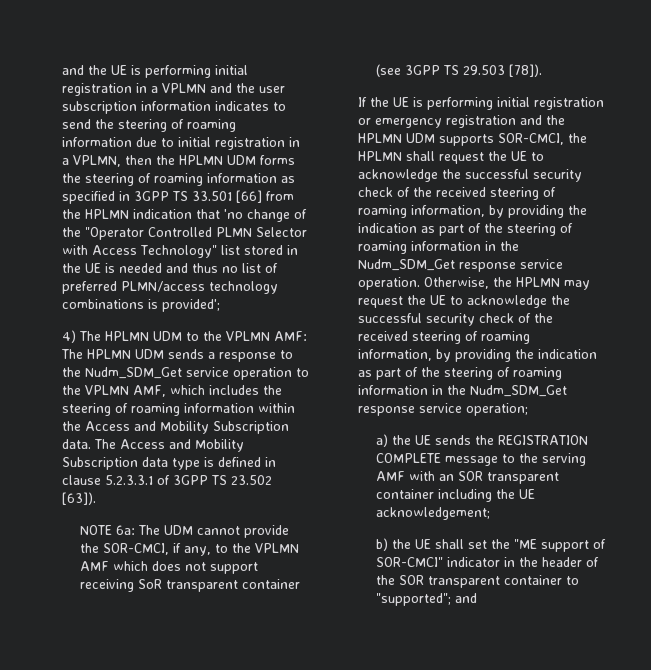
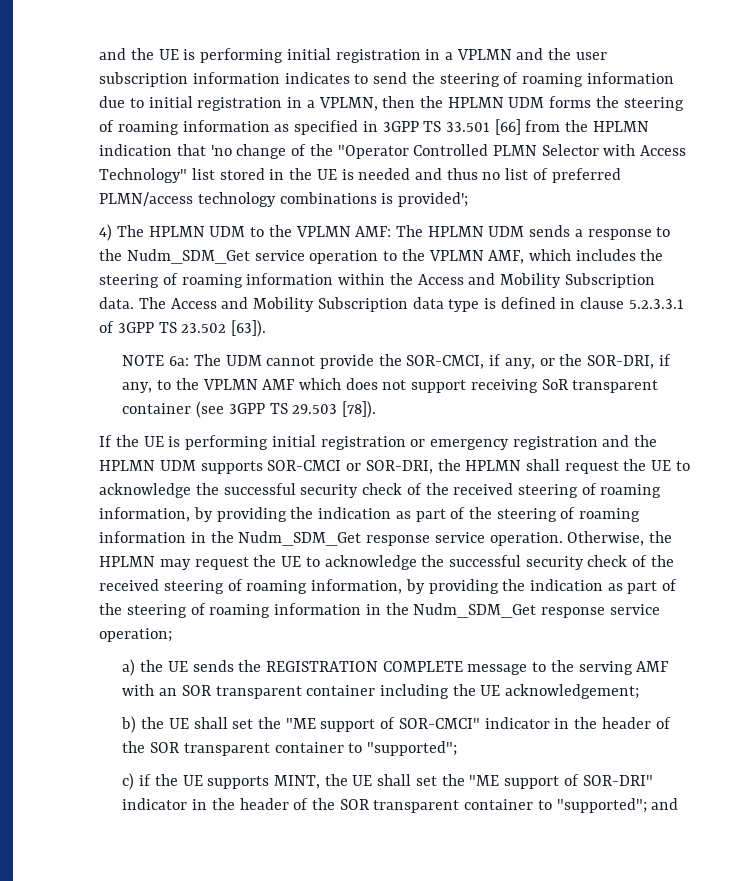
- NOTE 6a: The UDM cannot provide the SOR-CMCI, if any, to the VPLMN AMF which does not support receiving SoR transparent container (see 3GPP TS 29.503 [78]).
+ NOTE 6a: The UDM cannot provide the SOR-CMCI, if any, or the SOR-DRI, if any, to the VPLMN AMF which does not support receiving SoR transparent container (see 3GPP TS 29.503 [78]).
- If the UE is performing initial registration or emergency registration and the HPLMN UDM supports SOR-CMCI, the HPLMN shall request the UE to acknowledge the successful security check of the received steering of roaming information, by providing the indication as part of the steering of roaming information in the Nudm_SDM_Get response service operation.
+ If the UE is performing initial registration or emergency registration and the HPLMN UDM supports SOR-CMCI or SOR-DRI, the HPLMN shall request the UE to acknowledge the successful security check of the received steering of roaming information, by providing the indication as part of the steering of roaming information in the Nudm_SDM_Get response service operation.
- b) the UE shall set the "ME support of SOR-CMCI" indicator in the header of the SOR transparent container to "supported"; and
+ b) the UE shall set the "ME support of SOR-CMCI" indicator in the header of the SOR transparent container to "supported";
+ c) if the UE supports MINT, the UE shall set the "ME support of SOR-DRI" indicator in the header of the SOR transparent container to "supported"; and

